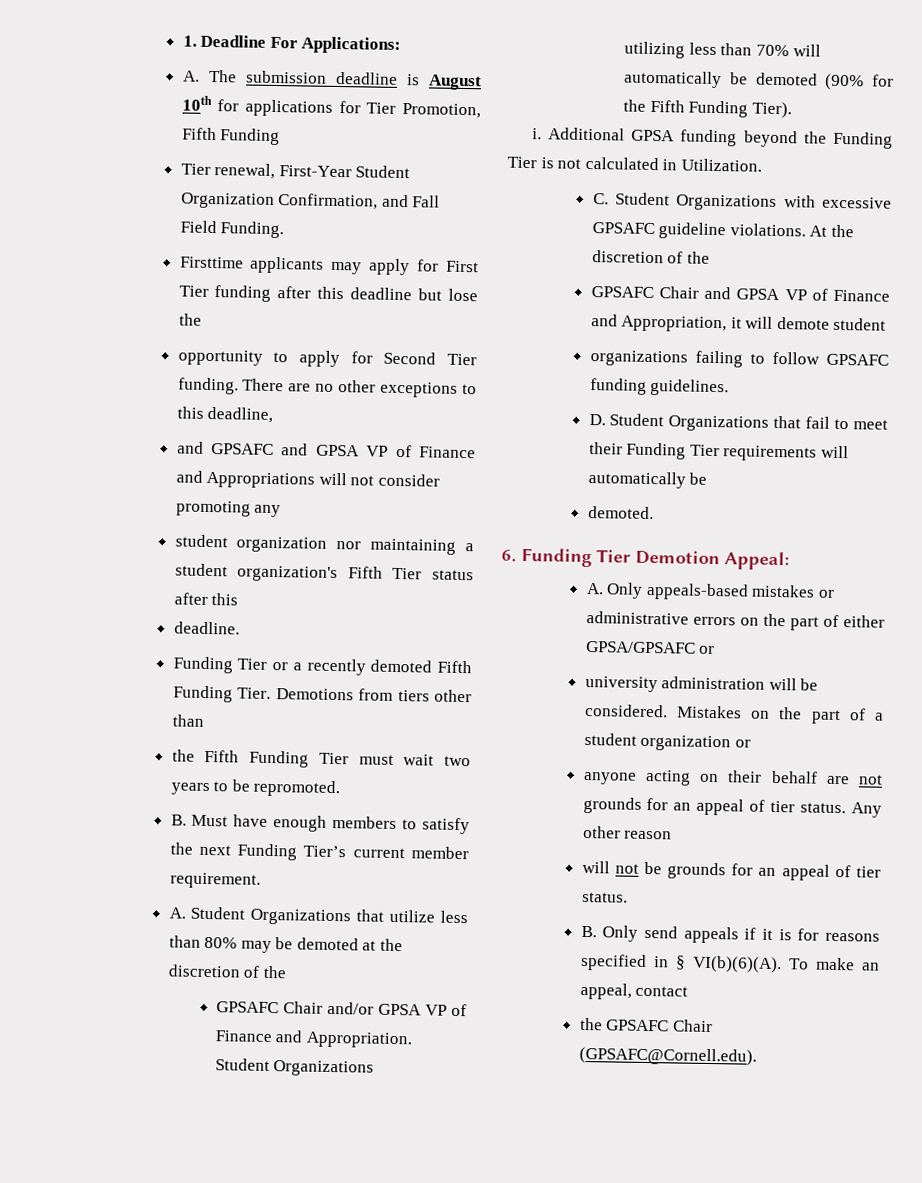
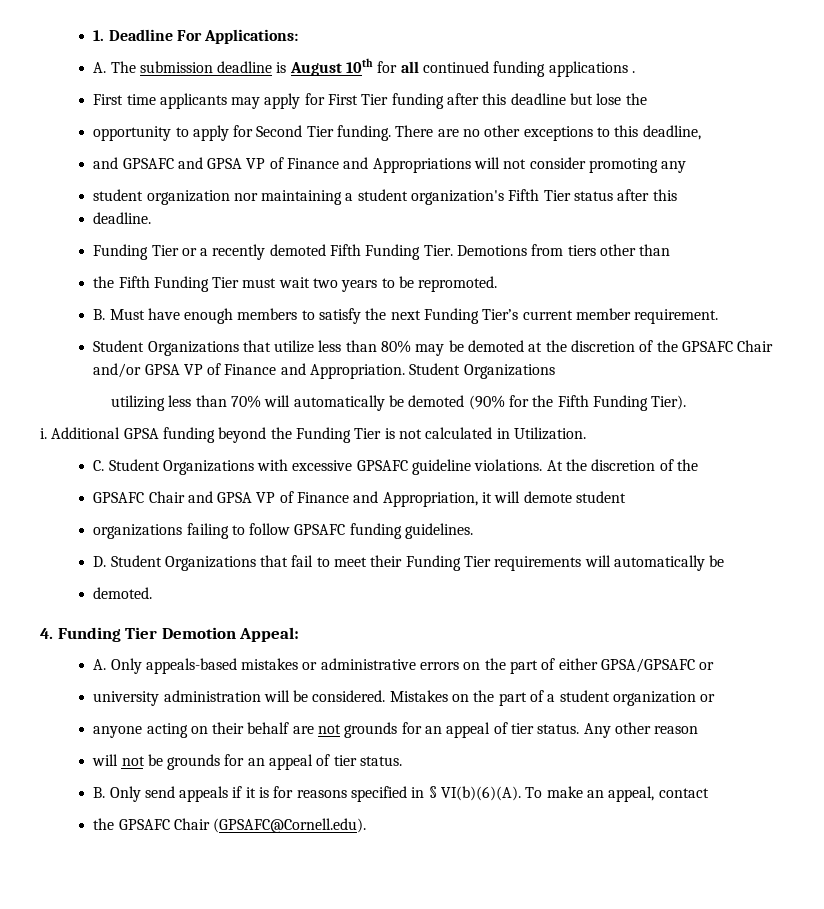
- A. The submission deadline is August 10th for applications for Tier Promotion, Fifth Funding
- Tier renewal, First-Year Student Organization Confirmation, and Fall Field Funding.
- Firsttime applicants may apply for First Tier funding after this deadline but lose the
+ A. The submission deadline is August 10th for all continued funding applications .
+ First time applicants may apply for First Tier funding after this deadline but lose the
- A. Student Organizations that utilize less than 80% may be demoted at the discretion of the
- GPSAFC Chair and/or GPSA VP of Finance and Appropriation.
+ Student Organizations that utilize less than 80% may be demoted at the discretion of the GPSAFC Chair and/or GPSA VP of Finance and Appropriation.
- 6. Funding Tier Demotion Appeal:
+ 4. Funding Tier Demotion Appeal:

